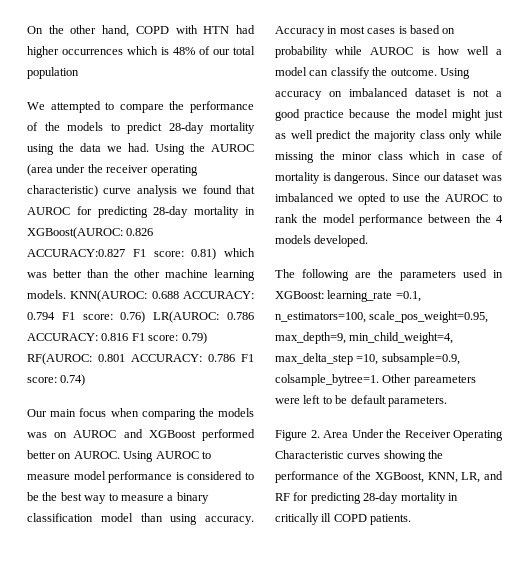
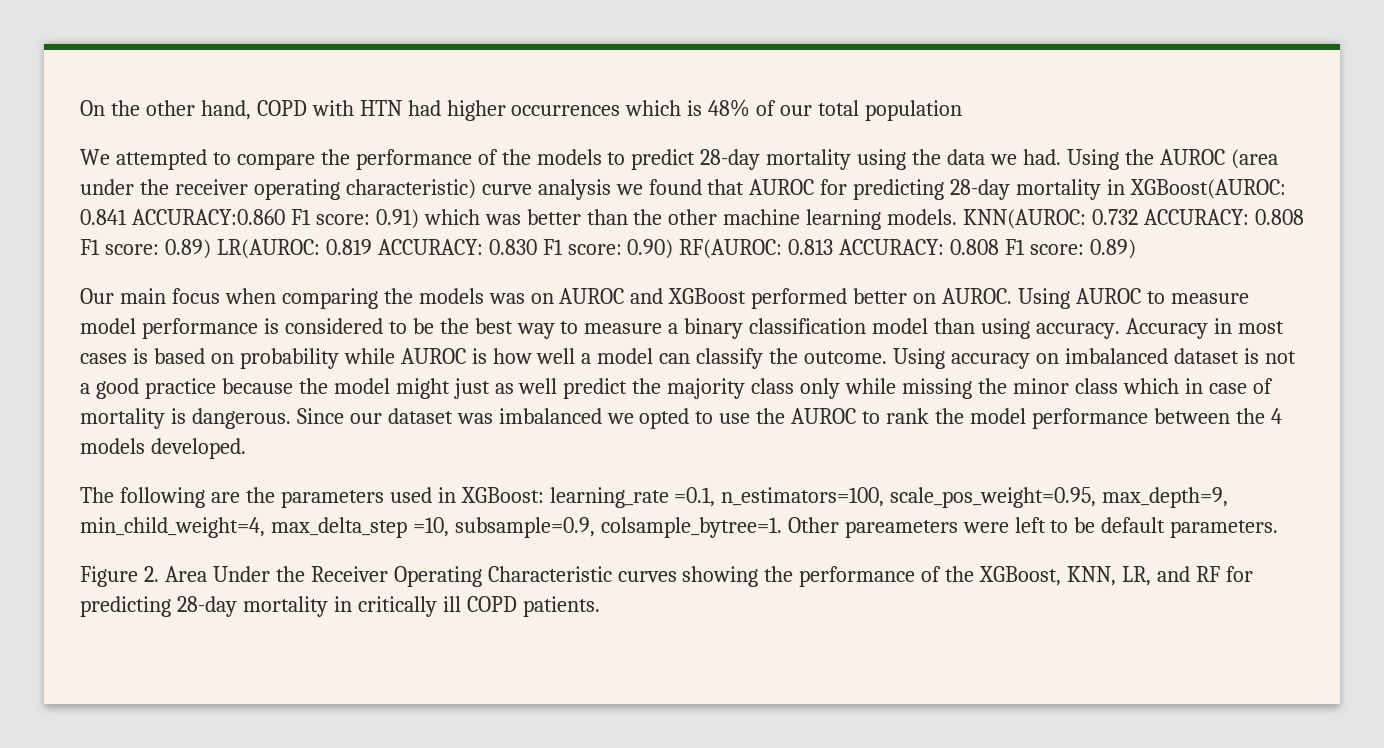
- Using the AUROC (area under the receiver operating characteristic) curve analysis we found that AUROC for predicting 28-day mortality in XGBoost(AUROC: 0.826 ACCURACY:0.827 F1 score: 0.81) which was better than the other machine learning models.
+ Using the AUROC (area under the receiver operating characteristic) curve analysis we found that AUROC for predicting 28-day mortality in XGBoost(AUROC: 0.841 ACCURACY:0.860 F1 score: 0.91) which was better than the other machine learning models.
- KNN(AUROC: 0.688 ACCURACY: 0.794 F1 score: 0.76) LR(AUROC: 0.786 ACCURACY: 0.816 F1 score: 0.79) RF(AUROC: 0.801 ACCURACY: 0.786 F1 score: 0.74)
+ KNN(AUROC: 0.732 ACCURACY: 0.808 F1 score: 0.89) LR(AUROC: 0.819 ACCURACY: 0.830 F1 score: 0.90) RF(AUROC: 0.813 ACCURACY: 0.808 F1 score: 0.89)

